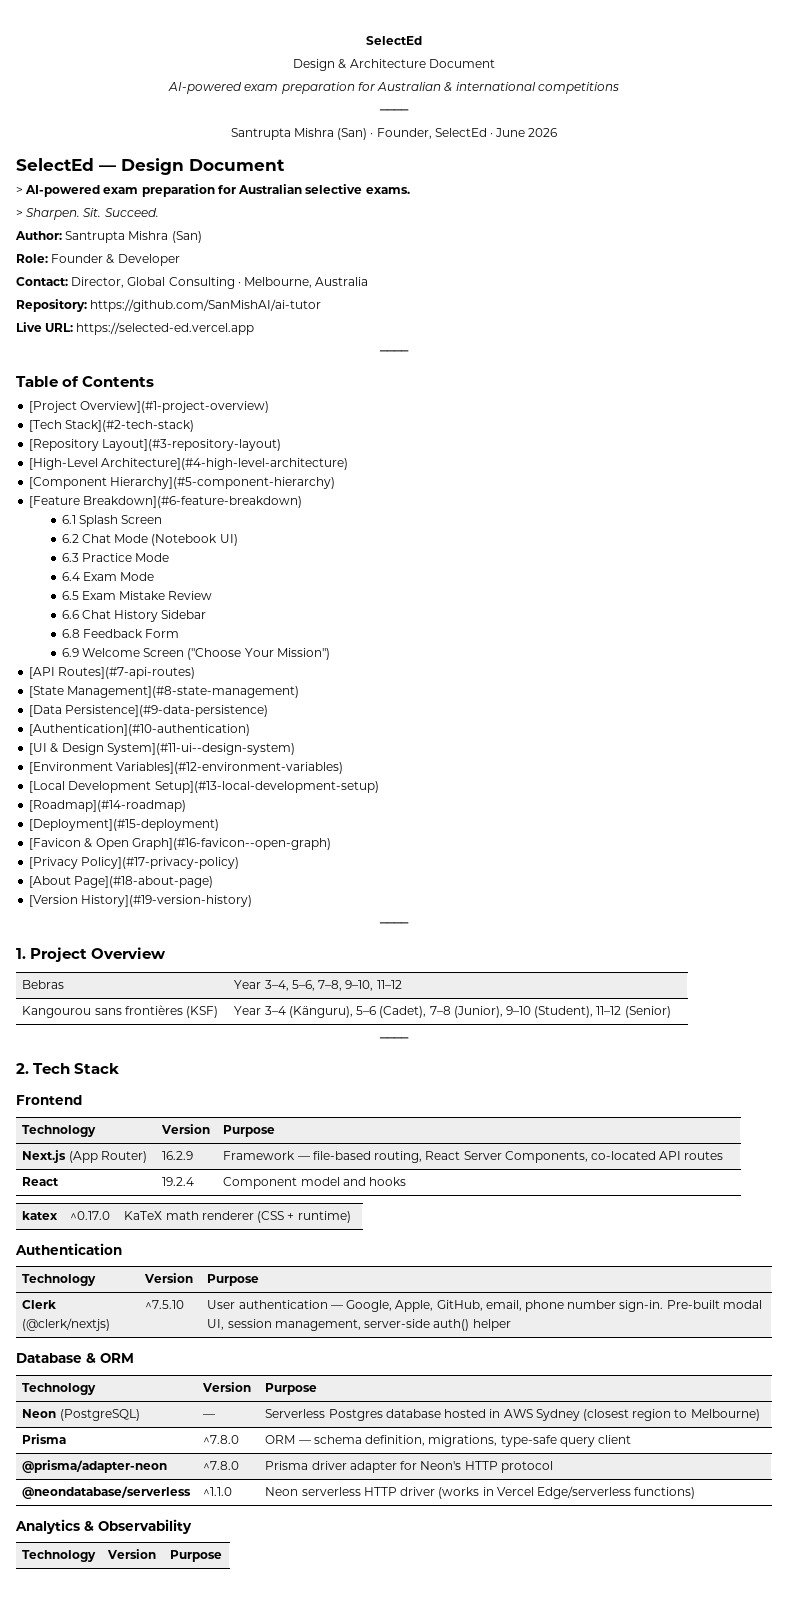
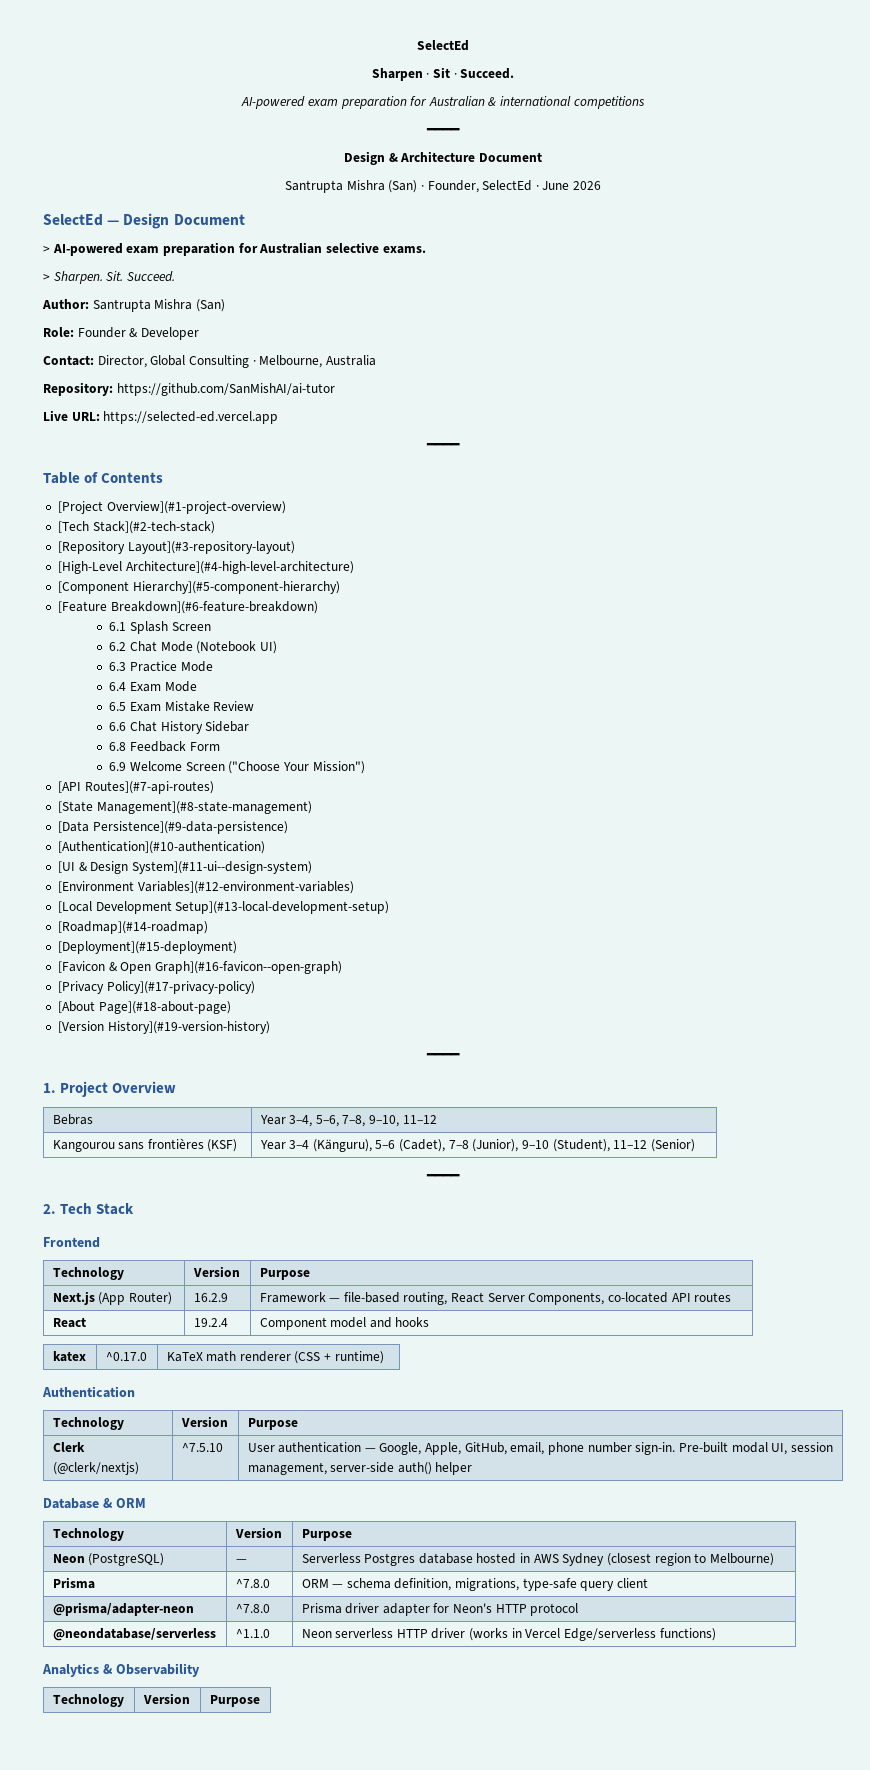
- Design & Architecture Document
+ Sharpen · Sit · Succeed.
  AI-powered exam preparation for Australian & international competitions
- ────
+ ━━━━
+ Design & Architecture Document
  Live URL: https://selected-ed.vercel.app
- ────
+ ━━━━
  [Version History](#19-version-history)
- ────
+ ━━━━
  Kangourou sans frontières (KSF) | Year 3–4 (Känguru), 5–6 (Cadet), 7–8 (Junior), 9–10 (Student), 11–12 (Senior)
- ────
+ ━━━━

